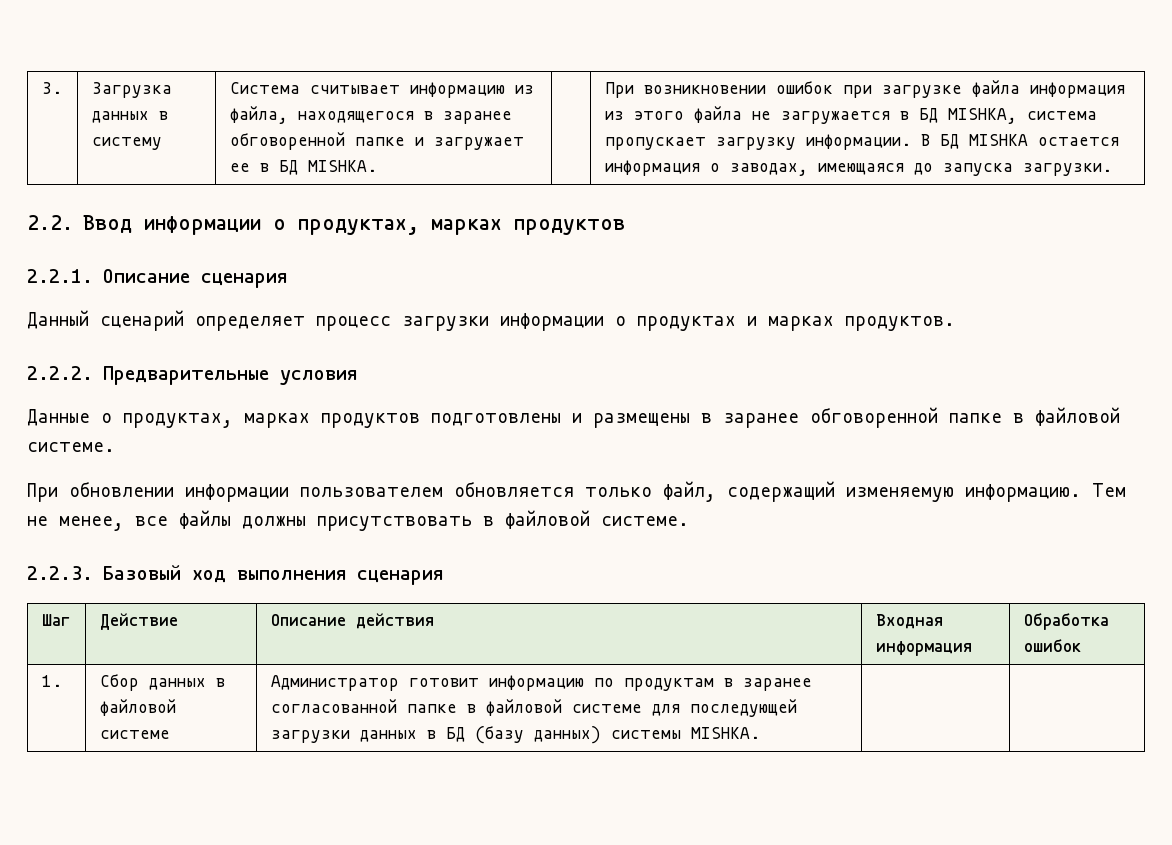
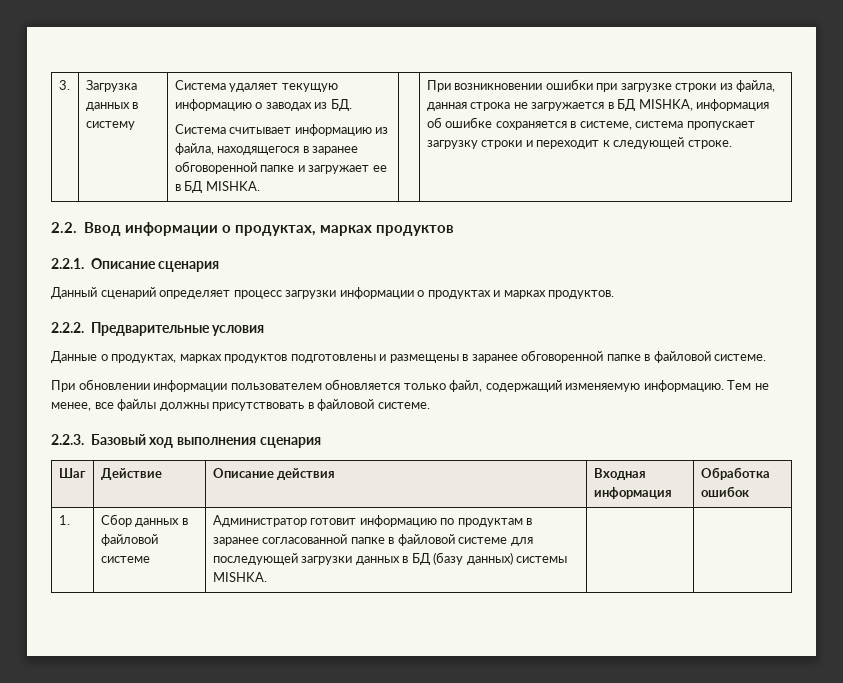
+ Система удаляет текущую информацию о заводах из БД.
- При возникновении ошибок при загрузке файла информация из этого файла не загружается в БД MISHKA, система пропускает загрузку информации. В БД MISHKA остается информация о заводах, имеющаяся до запуска загрузки.
+ При возникновении ошибки при загрузке строки из файла, данная строка не загружается в БД MISHKA, информация об ошибке сохраняется в системе, система пропускает загрузку строки и переходит к следующей строке.

